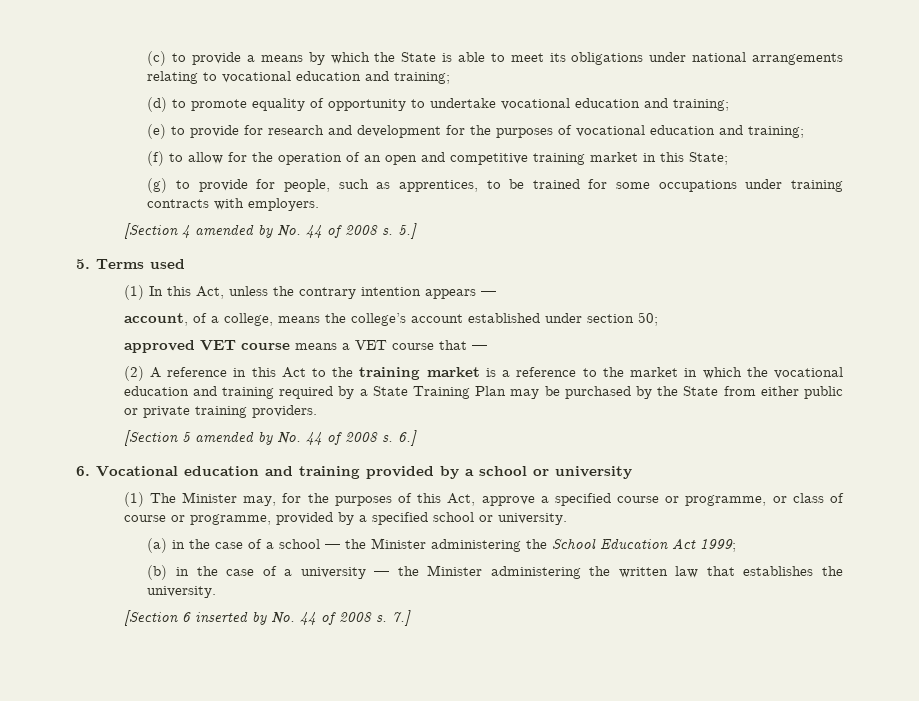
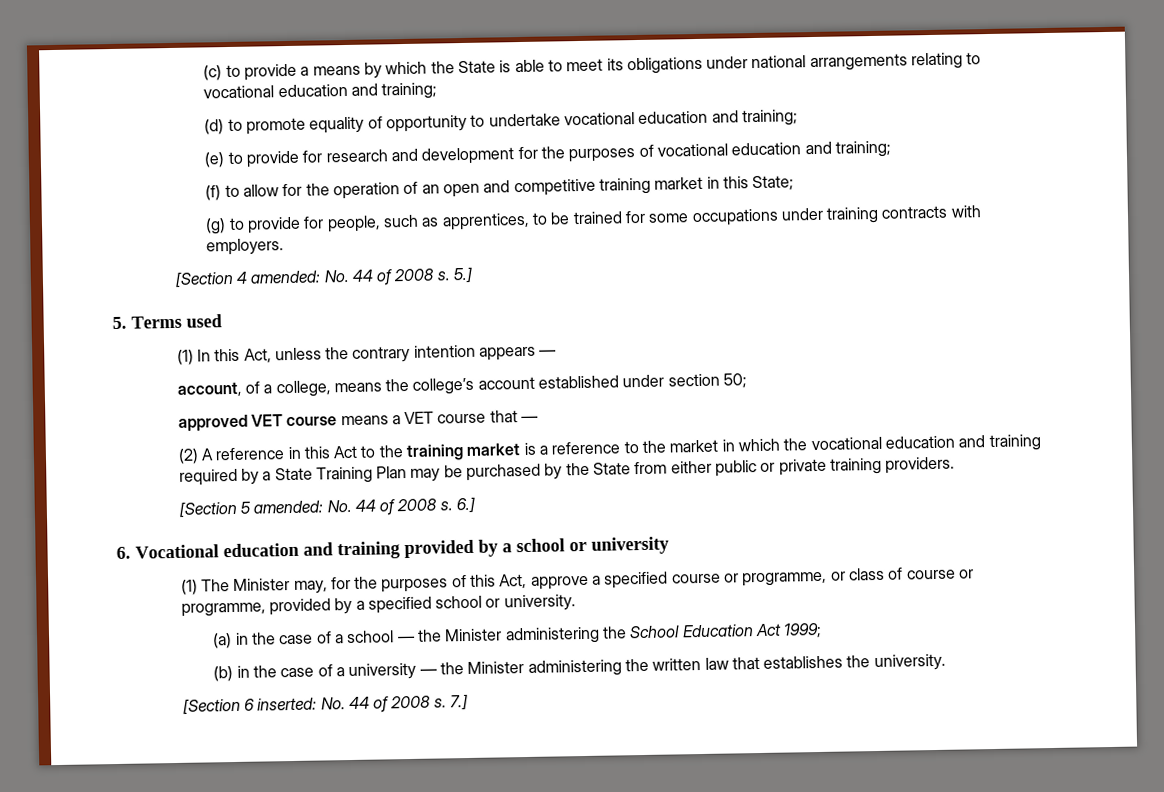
- [Section 4 amended by No. 44 of 2008 s.
+ [Section 4 amended: No. 44 of 2008 s.
- [Section 5 amended by No. 44 of 2008 s.
+ [Section 5 amended: No. 44 of 2008 s.
- [Section 6 inserted by No. 44 of 2008 s.
+ [Section 6 inserted: No. 44 of 2008 s.

